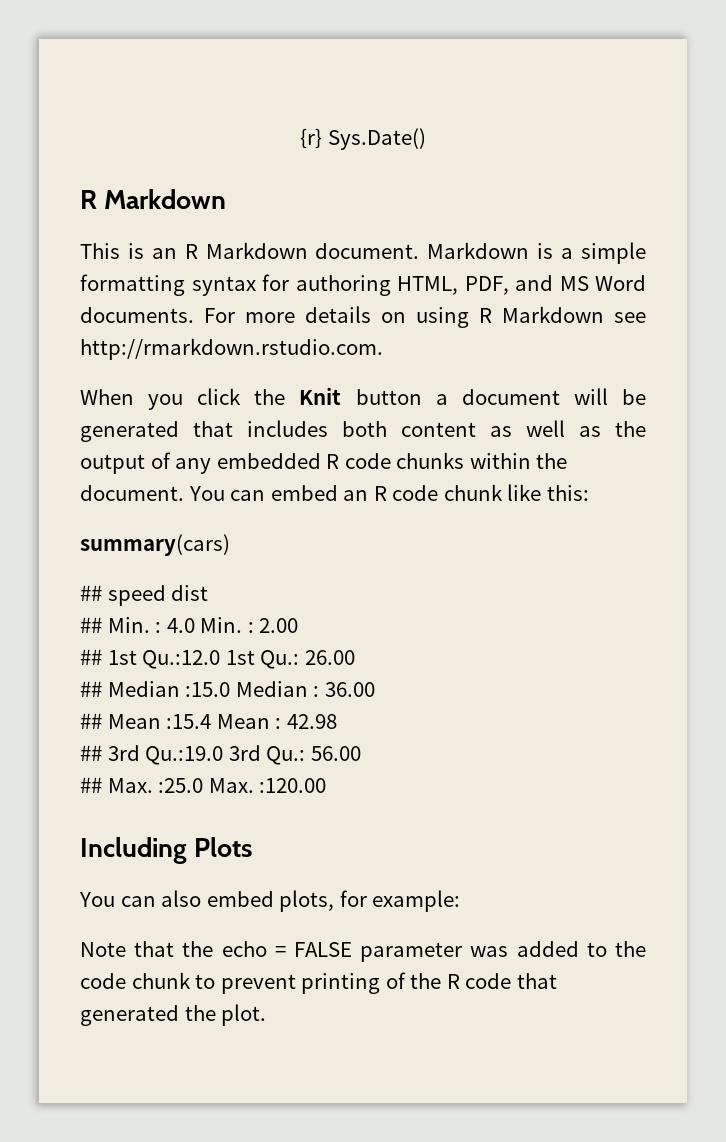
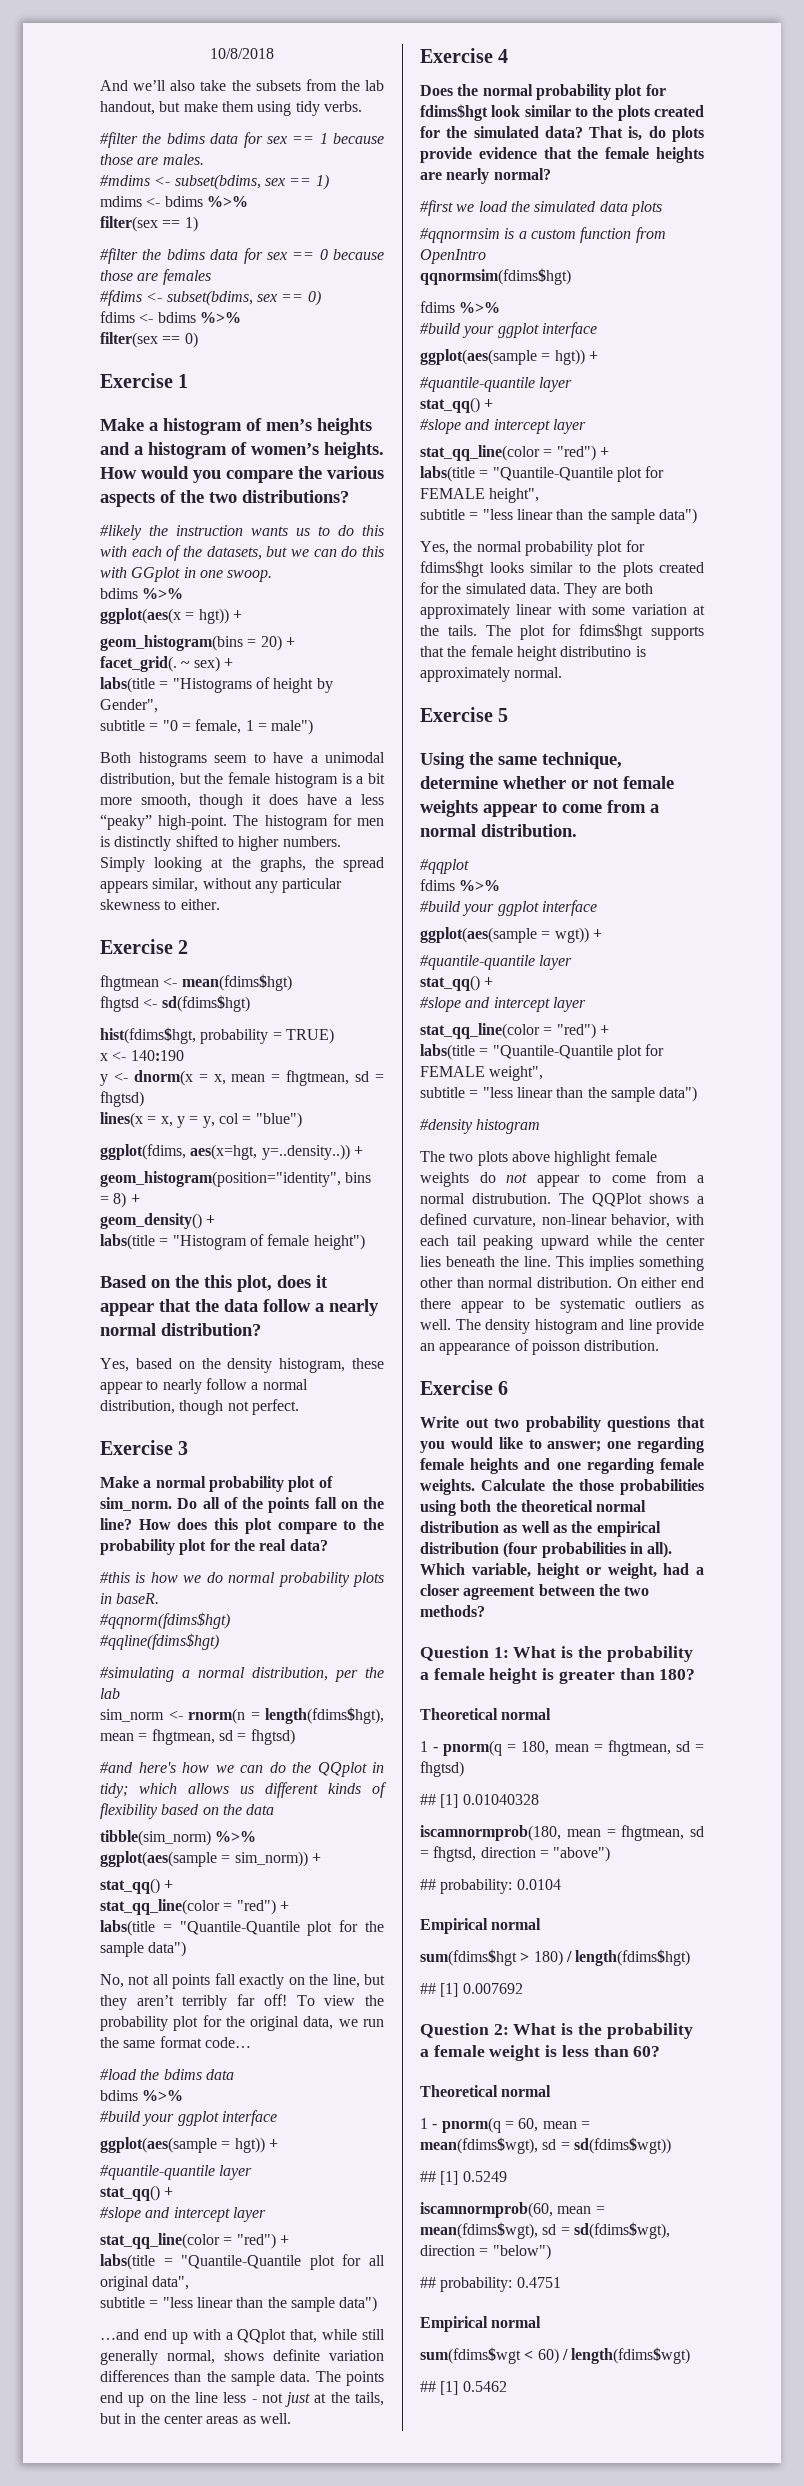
- {r} Sys.Date()
- R Markdown
- This is an R Markdown document. Markdown is a simple formatting syntax for authoring HTML, PDF, and MS Word documents. For more details on using R Markdown see http://rmarkdown.rstudio.com.
- When you click the Knit button a document will be generated that includes both content as well as the output of any embedded R code chunks within the document. You can embed an R code chunk like this:
- summary(cars)
- ## speed dist
- ## Min. : 4.0 Min. : 2.00
- ## 1st Qu.:12.0 1st Qu.: 26.00
- ## Median :15.0 Median : 36.00
- ## Mean :15.4 Mean : 42.98
- ## 3rd Qu.:19.0 3rd Qu.: 56.00
- ## Max. :25.0 Max. :120.00
- Including Plots
- You can also embed plots, for example:
- Note that the echo = FALSE parameter was added to the code chunk to prevent printing of the R code that generated the plot.
+ 10/8/2018
+ And we’ll also take the subsets from the lab handout, but make them using tidy verbs.
+ #filter the bdims data for sex == 1 because those are males.
+ #mdims <- subset(bdims, sex == 1)
+ mdims <- bdims %>%
+ filter(sex == 1)
+ #filter the bdims data for sex == 0 because those are females
+ #fdims <- subset(bdims, sex == 0)
+ fdims <- bdims %>%
+ filter(sex == 0)
+ Exercise 1
+ Make a histogram of men’s heights and a histogram of women’s heights. How would you compare the various aspects of the two distributions?
+ #likely the instruction wants us to do this with each of the datasets, but we can do this with GGplot in one swoop.
+ bdims %>%
+ ggplot(aes(x = hgt)) +
+ geom_histogram(bins = 20) +
+ facet_grid(. ~ sex) +
+ labs(title = "Histograms of height by Gender",
+ subtitle = "0 = female, 1 = male")
+ Both histograms seem to have a unimodal distribution, but the female histogram is a bit more smooth, though it does have a less “peaky” high-point. The histogram for men is distinctly shifted to higher numbers. Simply looking at the graphs, the spread appears similar, without any particular skewness to either.
+ Exercise 2
+ fhgtmean <- mean(fdims$hgt)
+ fhgtsd <- sd(fdims$hgt)
+ hist(fdims$hgt, probability = TRUE)
+ x <- 140:190
+ y <- dnorm(x = x, mean = fhgtmean, sd = fhgtsd)
+ lines(x = x, y = y, col = "blue")
+ ggplot(fdims, aes(x=hgt, y=..density..)) +
+ geom_histogram(position="identity", bins = 8) +
+ geom_density() +
+ labs(title = "Histogram of female height")
+ Based on the this plot, does it appear that the data follow a nearly normal distribution?
+ Yes, based on the density histogram, these appear to nearly follow a normal distribution, though not perfect.
+ Exercise 3
+ Make a normal probability plot of sim_norm. Do all of the points fall on the line? How does this plot compare to the probability plot for the real data?
+ #this is how we do normal probability plots in baseR.
+ #qqnorm(fdims$hgt)
+ #qqline(fdims$hgt)
+ #simulating a normal distribution, per the lab
+ sim_norm <- rnorm(n = length(fdims$hgt), mean = fhgtmean, sd = fhgtsd)
+ #and here's how we can do the QQplot in tidy; which allows us different kinds of flexibility based on the data
+ tibble(sim_norm) %>%
+ ggplot(aes(sample = sim_norm)) +
+ stat_qq() +
+ stat_qq_line(color = "red") +
+ labs(title = "Quantile-Quantile plot for the sample data")
+ No, not all points fall exactly on the line, but they aren’t terribly far off! To view the probability plot for the original data, we run the same format code…
+ #load the bdims data
+ bdims %>%
+ #build your ggplot interface
+ ggplot(aes(sample = hgt)) +
+ #quantile-quantile layer
+ stat_qq() +
+ #slope and intercept layer
+ stat_qq_line(color = "red") +
+ labs(title = "Quantile-Quantile plot for all original data",
+ subtitle = "less linear than the sample data")
+ …and end up with a QQplot that, while still generally normal, shows definite variation differences than the sample data. The points end up on the line less - not just at the tails, but in the center areas as well.
+ Exercise 4
+ Does the normal probability plot for fdims$hgt look similar to the plots created for the simulated data? That is, do plots provide evidence that the female heights are nearly normal?
+ #first we load the simulated data plots
+ #qqnormsim is a custom function from OpenIntro
+ qqnormsim(fdims$hgt)
+ fdims %>%
+ #build your ggplot interface
+ ggplot(aes(sample = hgt)) +
+ #quantile-quantile layer
+ stat_qq() +
+ #slope and intercept layer
+ stat_qq_line(color = "red") +
+ labs(title = "Quantile-Quantile plot for FEMALE height",
+ subtitle = "less linear than the sample data")
+ Yes, the normal probability plot for fdims$hgt looks similar to the plots created for the simulated data. They are both approximately linear with some variation at the tails. The plot for fdims$hgt supports that the female height distributino is approximately normal.
+ Exercise 5
+ Using the same technique, determine whether or not female weights appear to come from a normal distribution.
+ #qqplot
+ fdims %>%
+ #build your ggplot interface
+ ggplot(aes(sample = wgt)) +
+ #quantile-quantile layer
+ stat_qq() +
+ #slope and intercept layer
+ stat_qq_line(color = "red") +
+ labs(title = "Quantile-Quantile plot for FEMALE weight",
+ subtitle = "less linear than the sample data")
+ #density histogram
+ The two plots above highlight female weights do not appear to come from a normal distrubution. The QQPlot shows a defined curvature, non-linear behavior, with each tail peaking upward while the center lies beneath the line. This implies something other than normal distribution. On either end there appear to be systematic outliers as well. The density histogram and line provide an appearance of poisson distribution.
+ Exercise 6
+ Write out two probability questions that you would like to answer; one regarding female heights and one regarding female weights. Calculate the those probabilities using both the theoretical normal distribution as well as the empirical distribution (four probabilities in all). Which variable, height or weight, had a closer agreement between the two methods?
+ Question 1: What is the probability a female height is greater than 180?
+ Theoretical normal
+ 1 - pnorm(q = 180, mean = fhgtmean, sd = fhgtsd)
+ ## [1] 0.01040328
+ iscamnormprob(180, mean = fhgtmean, sd = fhgtsd, direction = "above")
+ ## probability: 0.0104
+ Empirical normal
+ sum(fdims$hgt > 180) / length(fdims$hgt)
+ ## [1] 0.007692
+ Question 2: What is the probability a female weight is less than 60?
+ Theoretical normal
+ 1 - pnorm(q = 60, mean = mean(fdims$wgt), sd = sd(fdims$wgt))
+ ## [1] 0.5249
+ iscamnormprob(60, mean = mean(fdims$wgt), sd = sd(fdims$wgt), direction = "below")
+ ## probability: 0.4751
+ Empirical normal
+ sum(fdims$wgt < 60) / length(fdims$wgt)
+ ## [1] 0.5462

